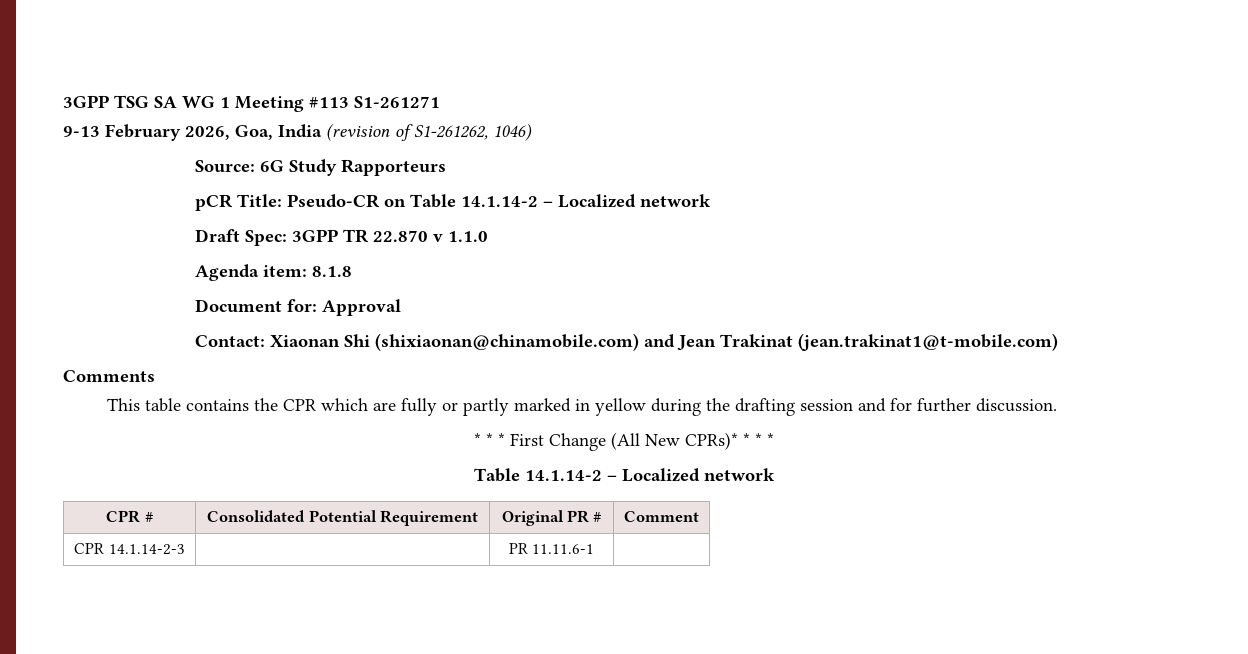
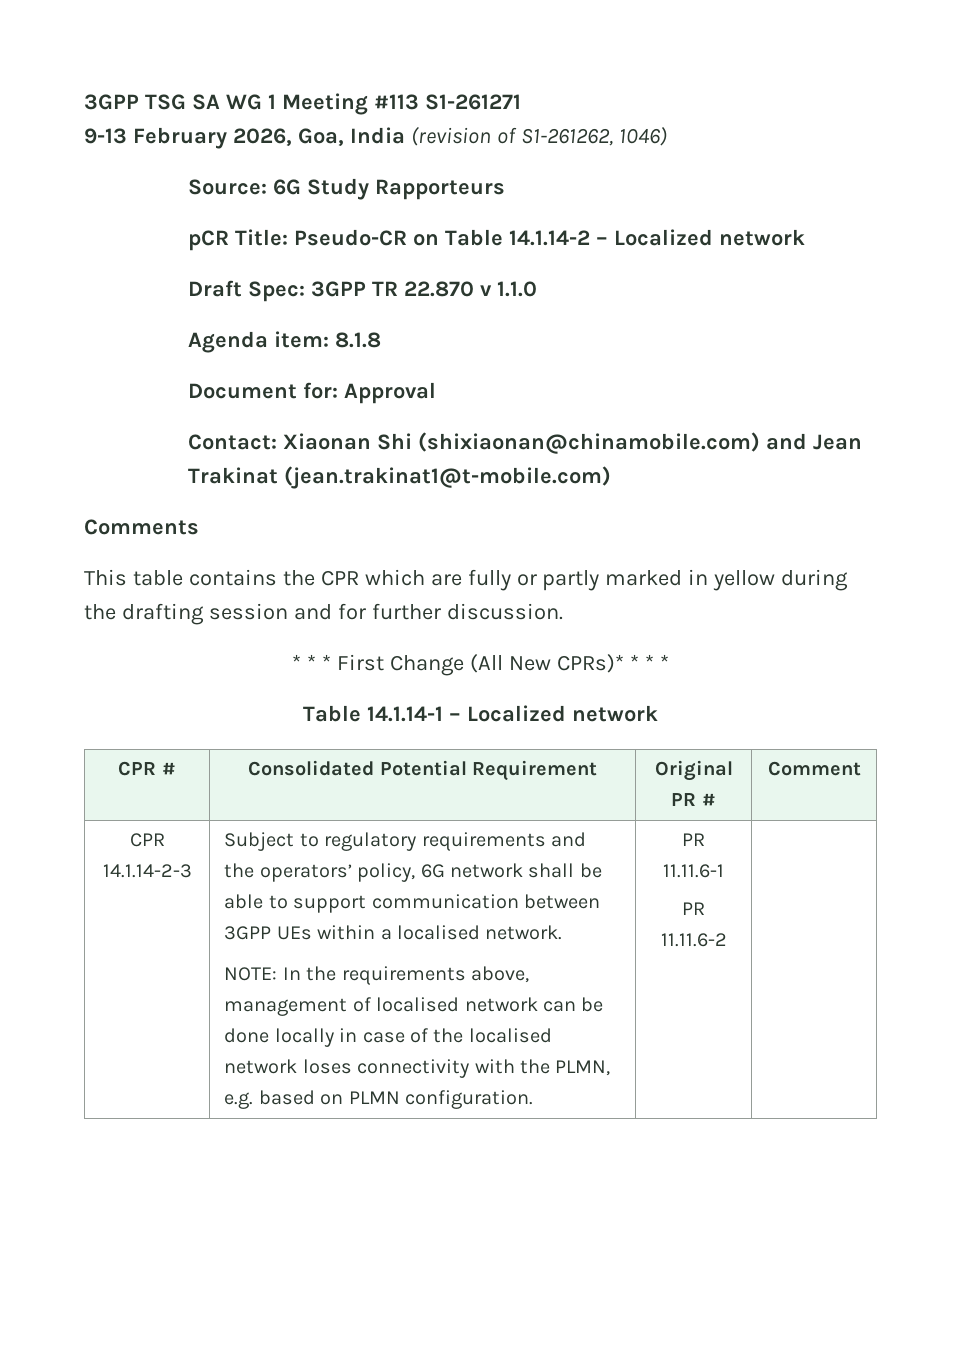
  * * * First Change (All New CPRs)* * * *
- Table 14.1.14-2 – Localized network
+ Table 14.1.14-1 – Localized network
+ Subject to regulatory requirements and the operators’ policy, 6G network shall be able to support communication between 3GPP UEs within a localised network.
+ NOTE: In the requirements above, management of localised network can be done locally in case of the localised network loses connectivity with the PLMN, e.g. based on PLMN configuration.
+ PR 11.11.6-2

